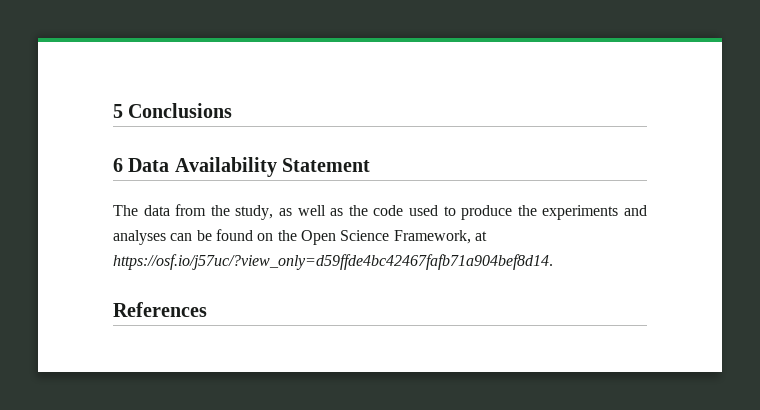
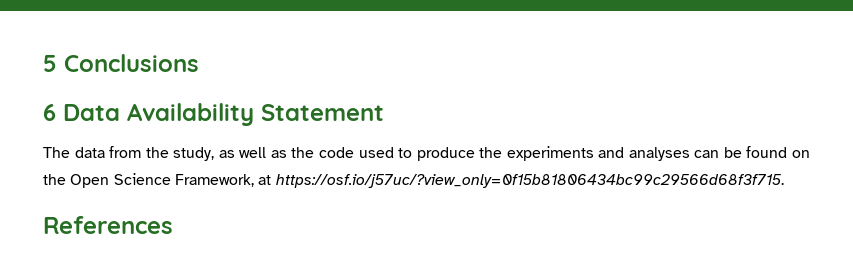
- The data from the study, as well as the code used to produce the experiments and analyses can be found on the Open Science Framework, at https://osf.io/j57uc/?view_only=d59ffde4bc42467fafb71a904bef8d14.
+ The data from the study, as well as the code used to produce the experiments and analyses can be found on the Open Science Framework, at https://osf.io/j57uc/?view_only=0f15b81806434bc99c29566d68f3f715.

